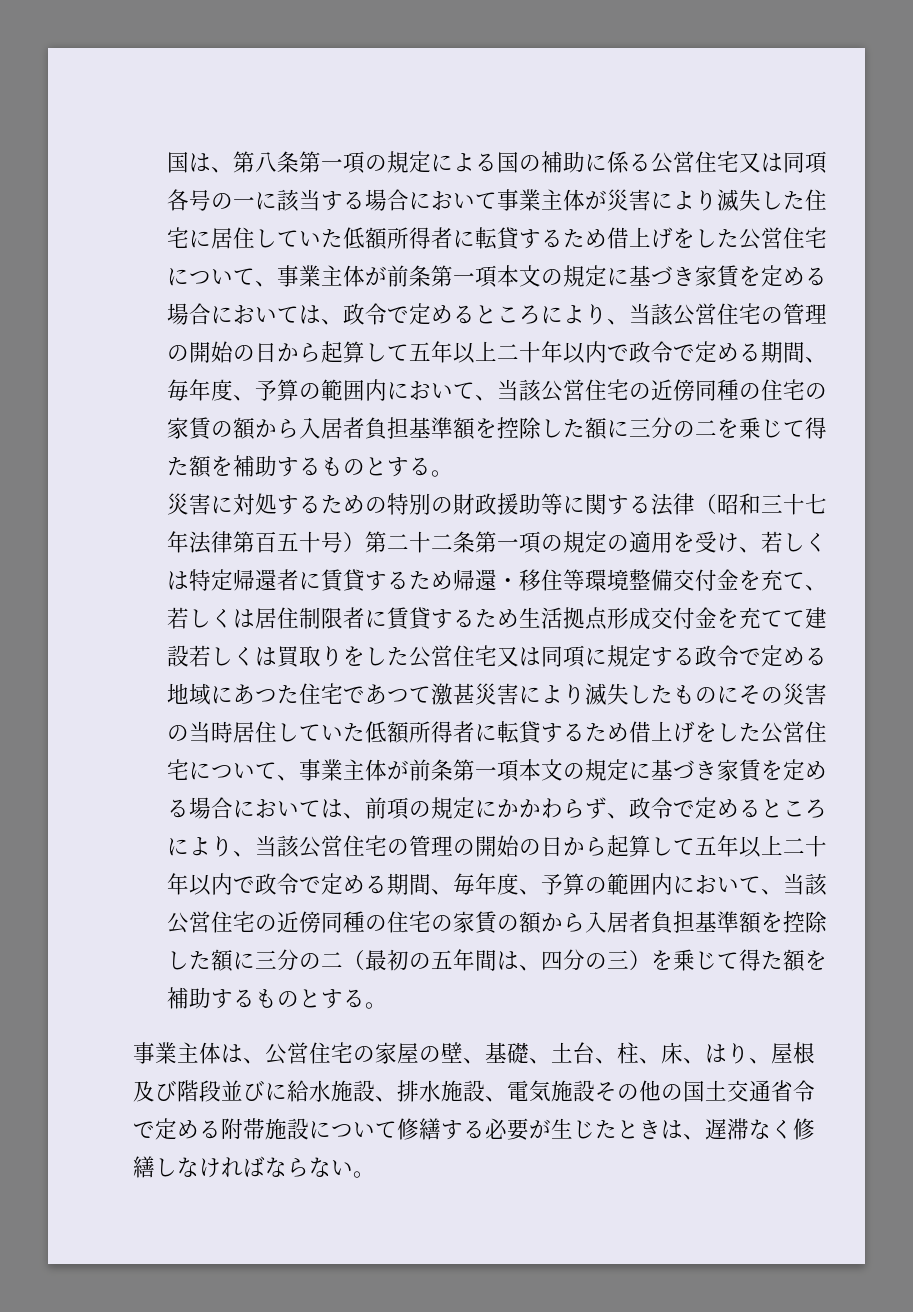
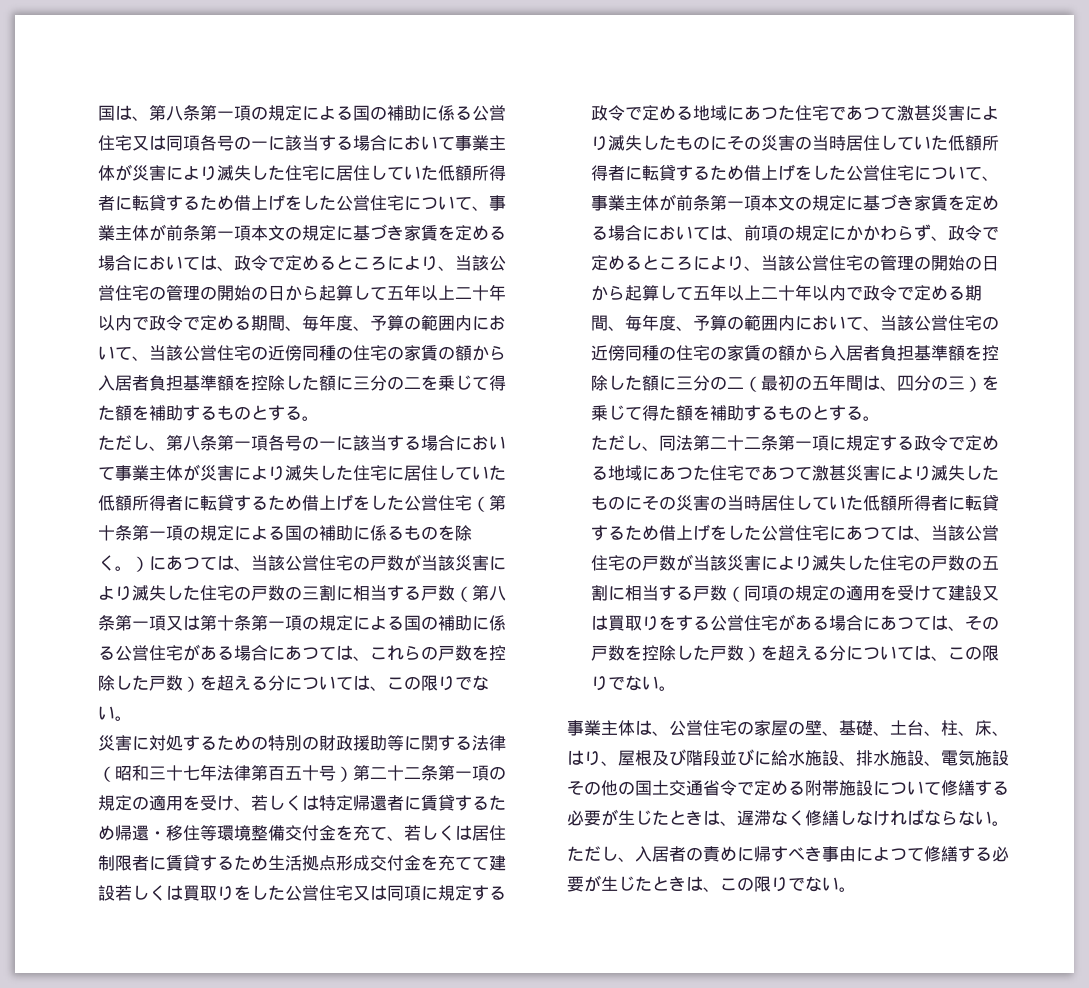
+ ただし、第八条第一項各号の一に該当する場合において事業主体が災害により滅失した住宅に居住していた低額所得者に転貸するため借上げをした公営住宅（第十条第一項の規定による国の補助に係るものを除く。）にあつては、当該公営住宅の戸数が当該災害により滅失した住宅の戸数の三割に相当する戸数（第八条第一項又は第十条第一項の規定による国の補助に係る公営住宅がある場合にあつては、これらの戸数を控除した戸数）を超える分については、この限りでない。
+ ただし、同法第二十二条第一項に規定する政令で定める地域にあつた住宅であつて激甚災害により滅失したものにその災害の当時居住していた低額所得者に転貸するため借上げをした公営住宅にあつては、当該公営住宅の戸数が当該災害により滅失した住宅の戸数の五割に相当する戸数（同項の規定の適用を受けて建設又は買取りをする公営住宅がある場合にあつては、その戸数を控除した戸数）を超える分については、この限りでない。
+ ただし、入居者の責めに帰すべき事由によつて修繕する必要が生じたときは、この限りでない。

